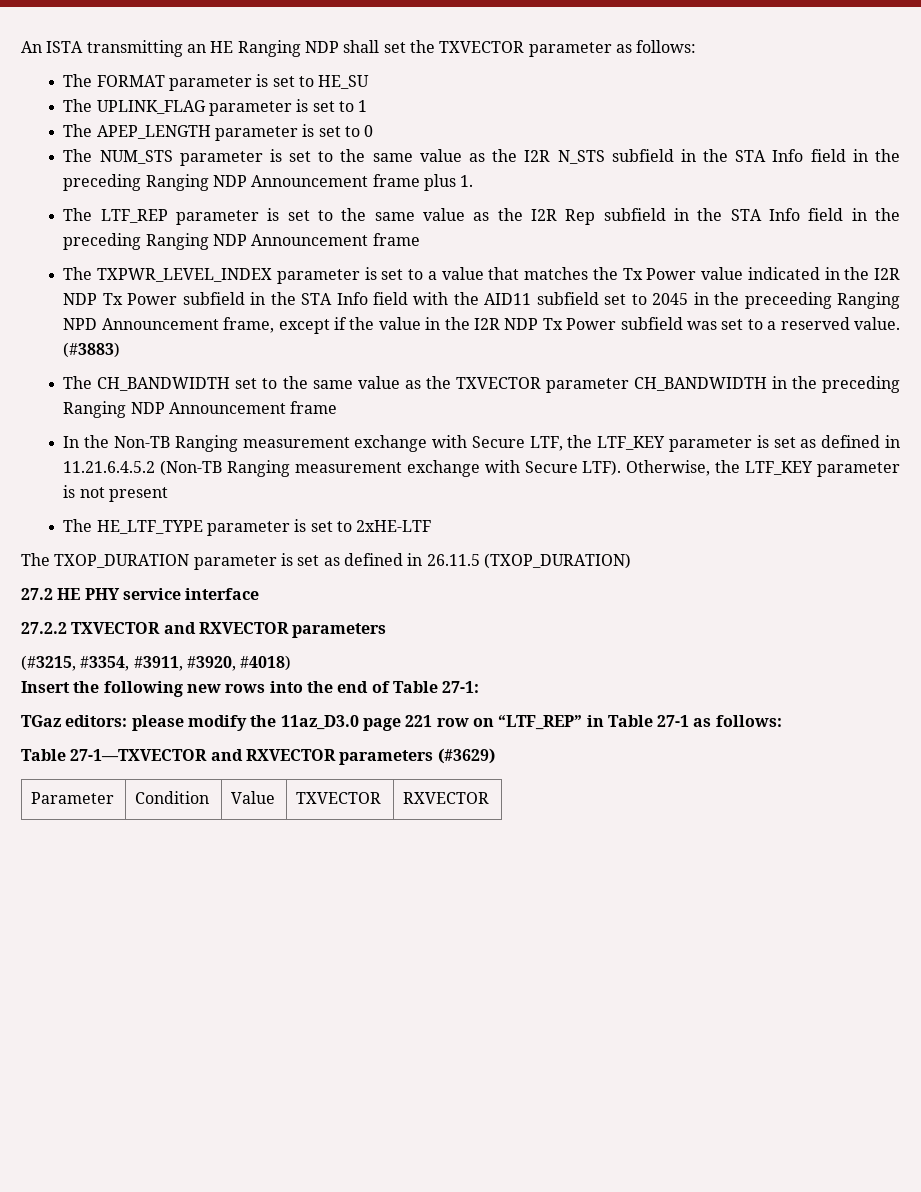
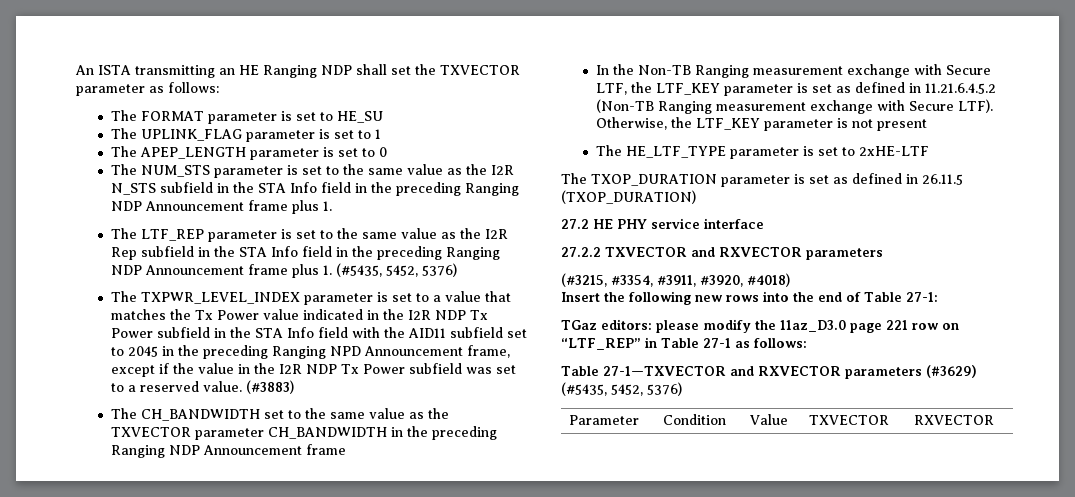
- The LTF_REP parameter is set to the same value as the I2R Rep subfield in the STA Info field in the preceding Ranging NDP Announcement frame
+ The LTF_REP parameter is set to the same value as the I2R Rep subfield in the STA Info field in the preceding Ranging NDP Announcement frame plus 1. (#5435, 5452, 5376)
- The TXPWR_LEVEL_INDEX parameter is set to a value that matches the Tx Power value indicated in the I2R NDP Tx Power subfield in the STA Info field with the AID11 subfield set to 2045 in the preceeding Ranging NPD Announcement frame, except if the value in the I2R NDP Tx Power subfield was set to a reserved value.
+ The TXPWR_LEVEL_INDEX parameter is set to a value that matches the Tx Power value indicated in the I2R NDP Tx Power subfield in the STA Info field with the AID11 subfield set to 2045 in the preceding Ranging NPD Announcement frame, except if the value in the I2R NDP Tx Power subfield was set to a reserved value.
- Table 27-1—TXVECTOR and RXVECTOR parameters (#3629)
+ Table 27-1—TXVECTOR and RXVECTOR parameters (#3629) (#5435, 5452, 5376)

